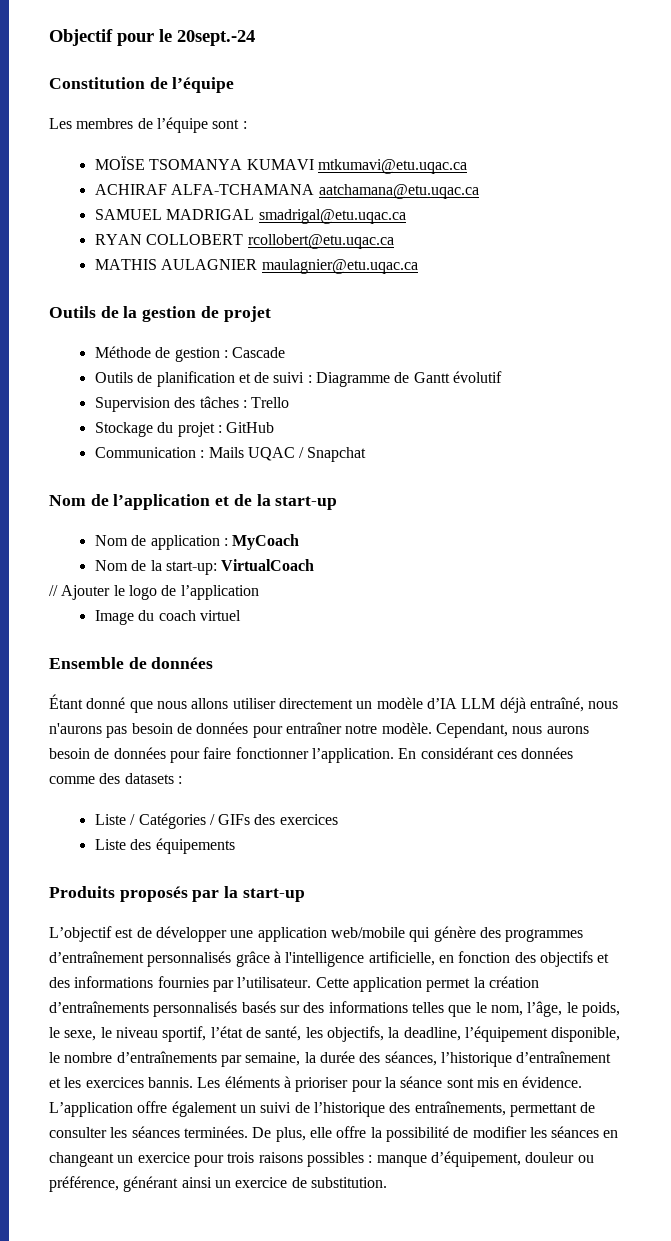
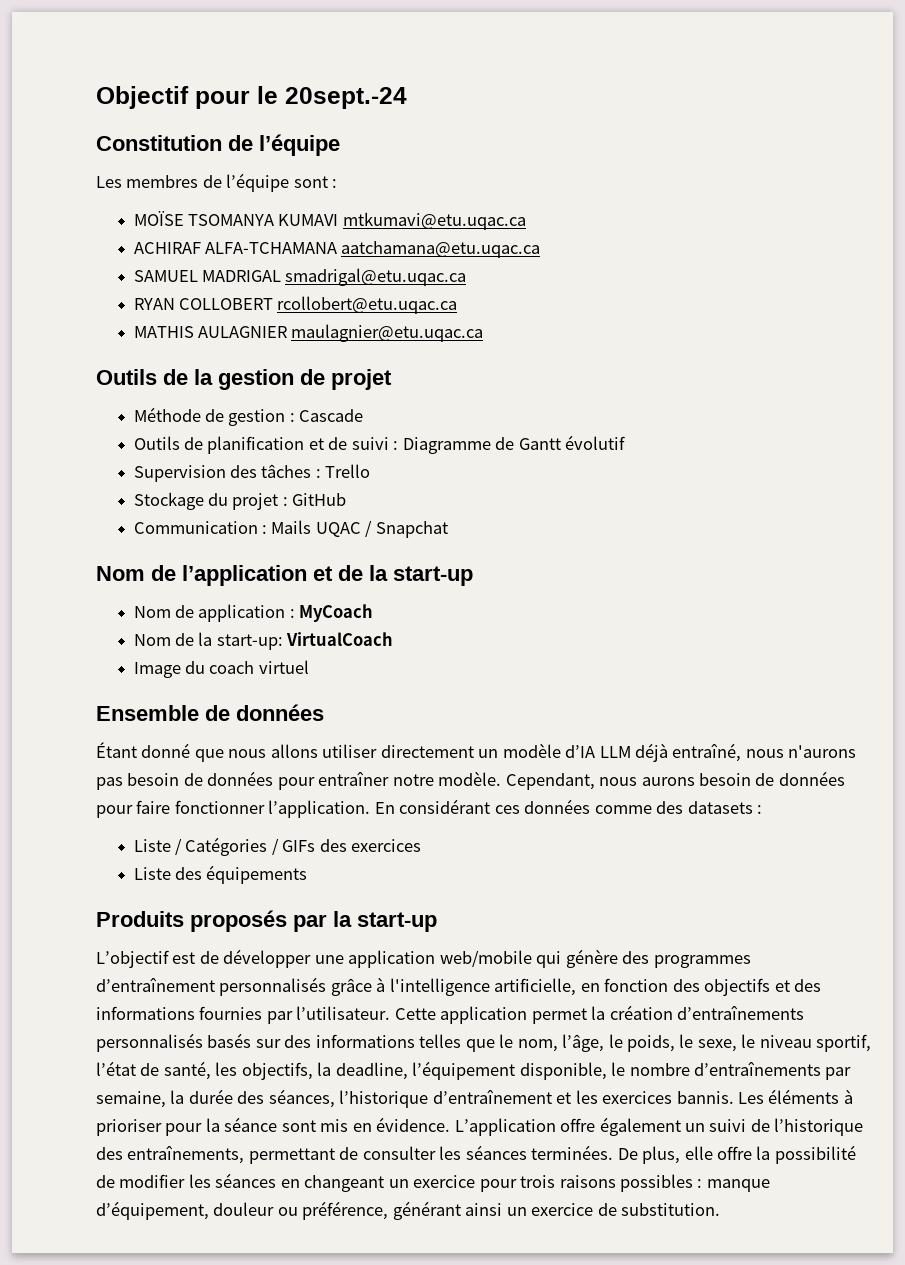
- // Ajouter le logo de l’application

